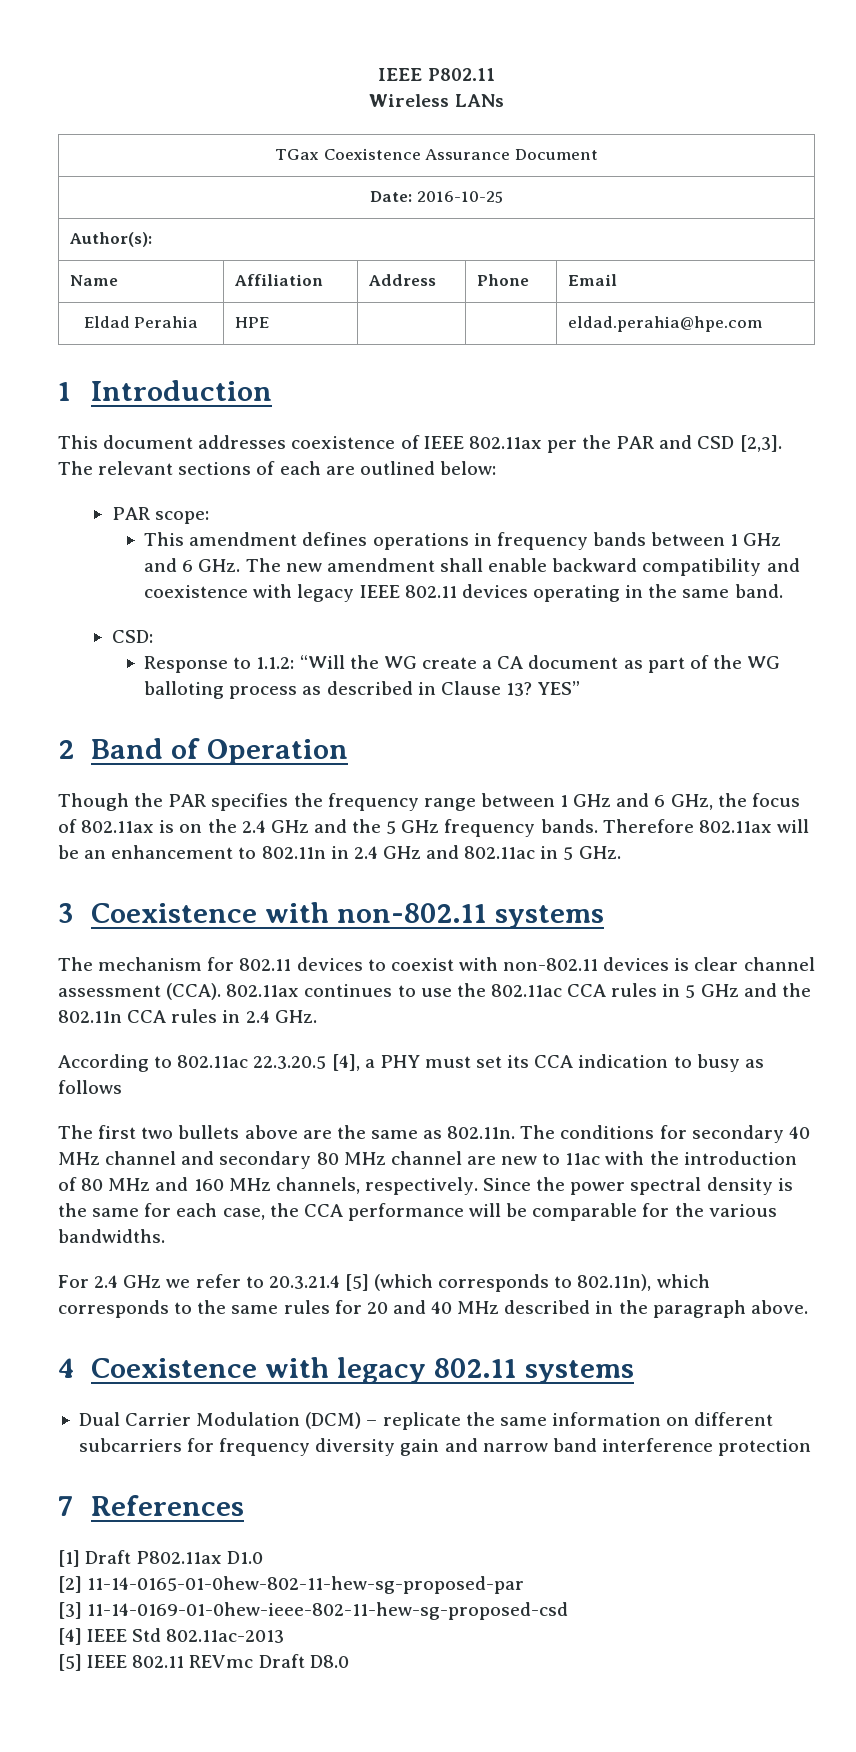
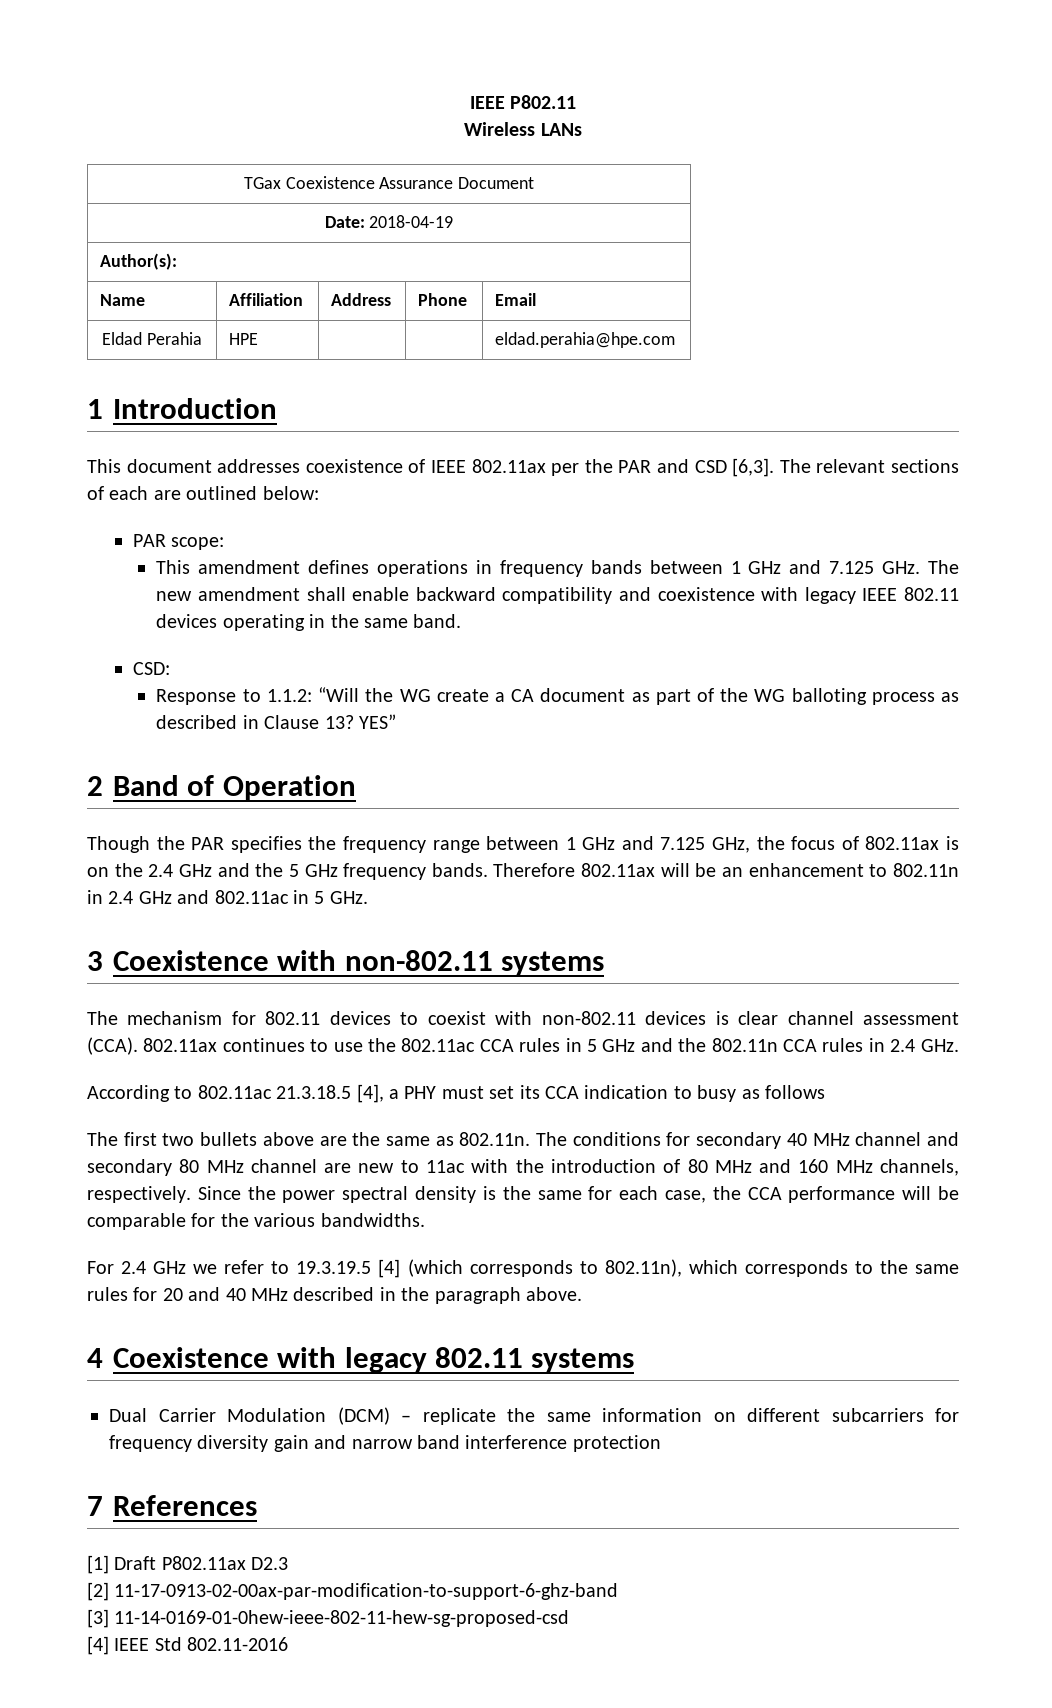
- Date: 2016-10-25
+ Date: 2018-04-19
- This document addresses coexistence of IEEE 802.11ax per the PAR and CSD [2,3].
+ This document addresses coexistence of IEEE 802.11ax per the PAR and CSD [6,3].
- This amendment defines operations in frequency bands between 1 GHz and 6 GHz. The new amendment shall enable backward compatibility and coexistence with legacy IEEE 802.11 devices operating in the same band.
+ This amendment defines operations in frequency bands between 1 GHz and 7.125 GHz. The new amendment shall enable backward compatibility and coexistence with legacy IEEE 802.11 devices operating in the same band.
- Though the PAR specifies the frequency range between 1 GHz and 6 GHz, the focus of 802.11ax is on the 2.4 GHz and the 5 GHz frequency bands.
+ Though the PAR specifies the frequency range between 1 GHz and 7.125 GHz, the focus of 802.11ax is on the 2.4 GHz and the 5 GHz frequency bands.
- According to 802.11ac 22.3.20.5 [4], a PHY must set its CCA indication to busy as follows
+ According to 802.11ac 21.3.18.5 [4], a PHY must set its CCA indication to busy as follows
- For 2.4 GHz we refer to 20.3.21.4 [5] (which corresponds to 802.11n), which corresponds to the same rules for 20 and 40 MHz described in the paragraph above.
+ For 2.4 GHz we refer to 19.3.19.5 [4] (which corresponds to 802.11n), which corresponds to the same rules for 20 and 40 MHz described in the paragraph above.
- [1] Draft P802.11ax D1.0
+ [1] Draft P802.11ax D2.3
- [2] 11-14-0165-01-0hew-802-11-hew-sg-proposed-par
+ [2] 11-17-0913-02-00ax-par-modification-to-support-6-ghz-band
- [4] IEEE Std 802.11ac-2013
- [5] IEEE 802.11 REVmc Draft D8.0
+ [4] IEEE Std 802.11-2016

